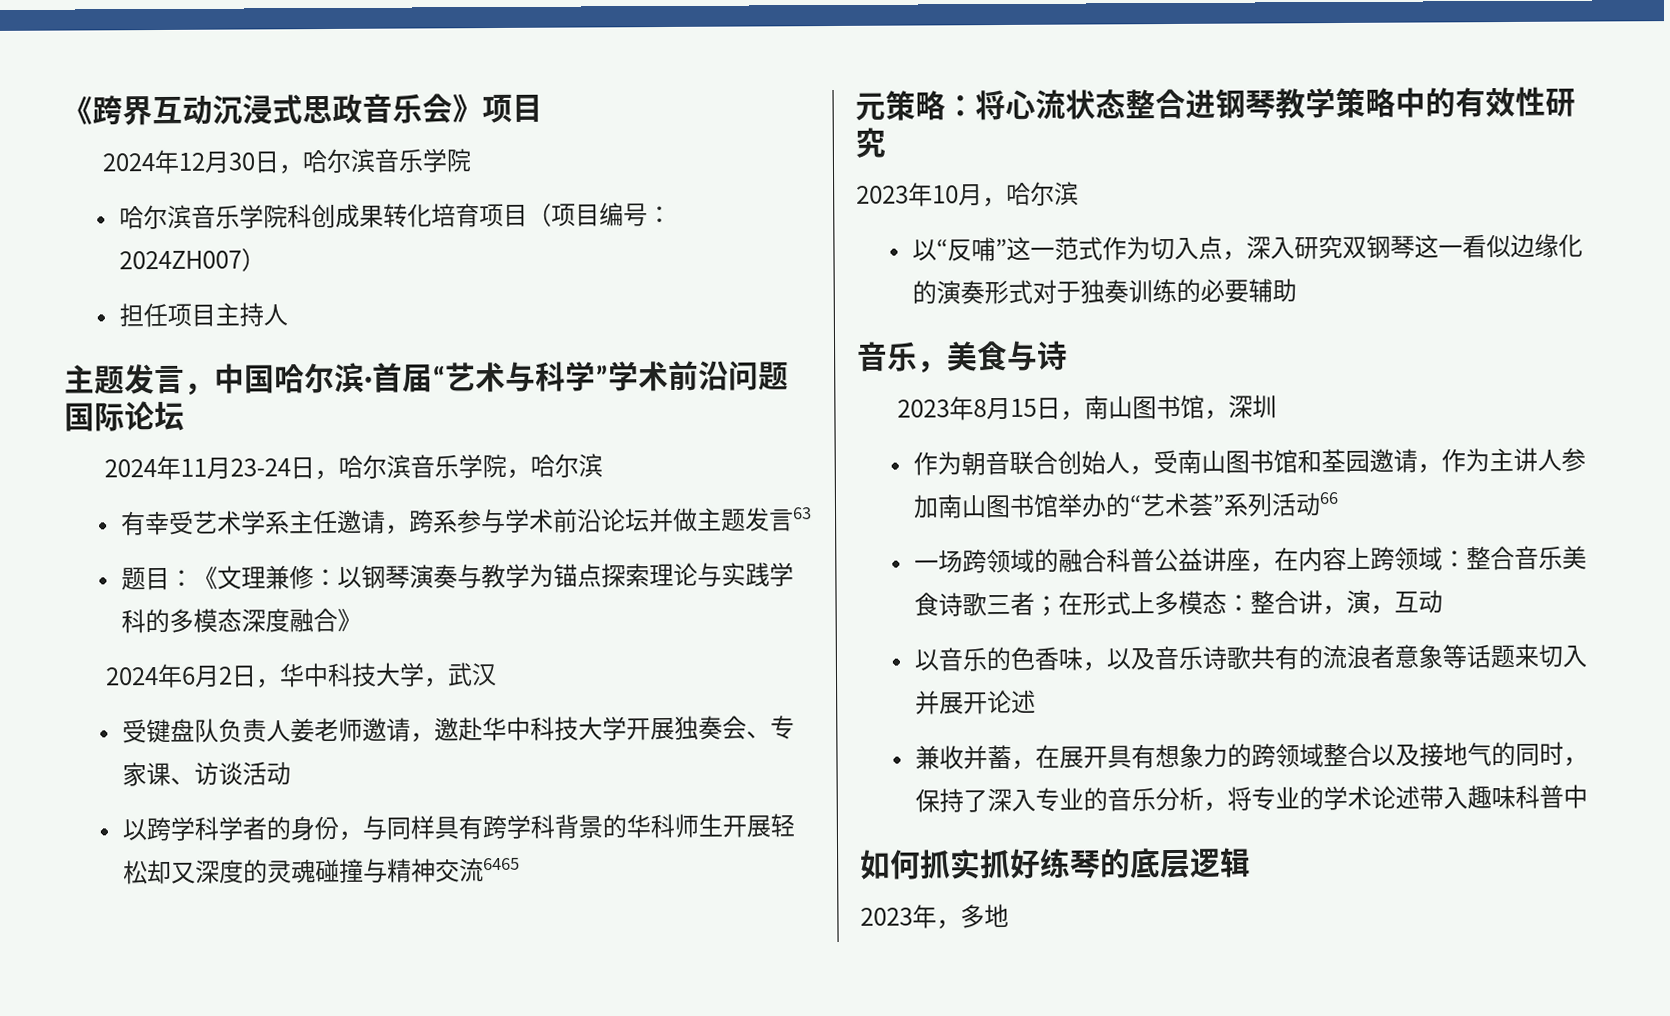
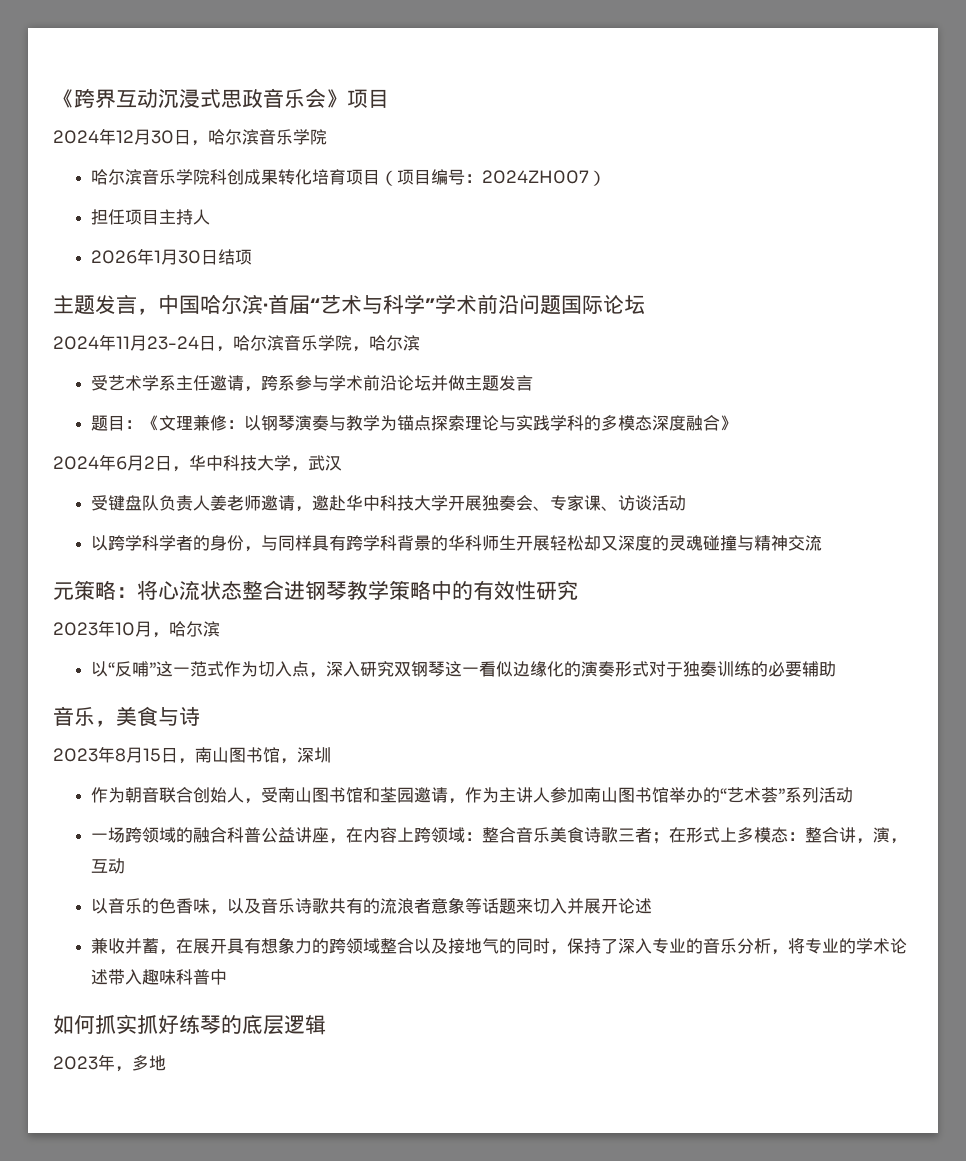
+ 2026年1月30日结项
- 有幸受艺术学系主任邀请，跨系参与学术前沿论坛并做主题发言63
+ 受艺术学系主任邀请，跨系参与学术前沿论坛并做主题发言
- 以跨学科学者的身份，与同样具有跨学科背景的华科师生开展轻松却又深度的灵魂碰撞与精神交流6465
+ 以跨学科学者的身份，与同样具有跨学科背景的华科师生开展轻松却又深度的灵魂碰撞与精神交流
- 作为朝音联合创始人，受南山图书馆和荃园邀请，作为主讲人参加南山图书馆举办的“艺术荟”系列活动66
+ 作为朝音联合创始人，受南山图书馆和荃园邀请，作为主讲人参加南山图书馆举办的“艺术荟”系列活动

